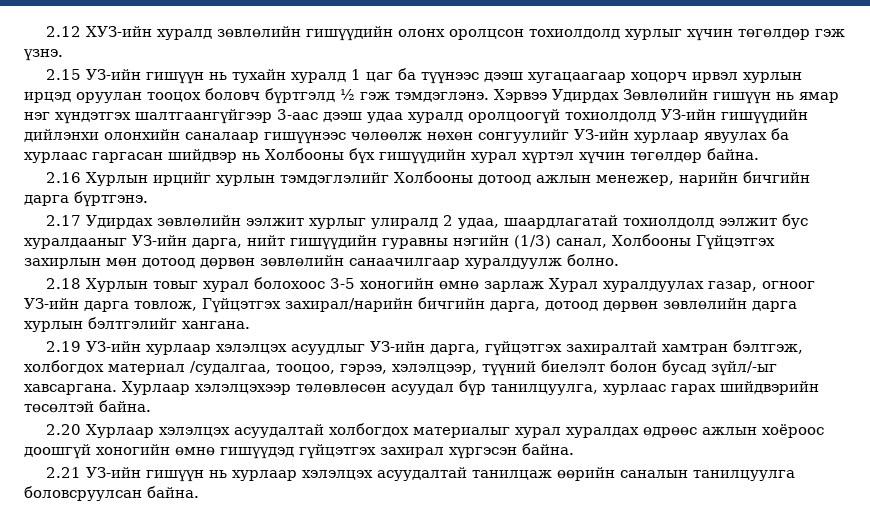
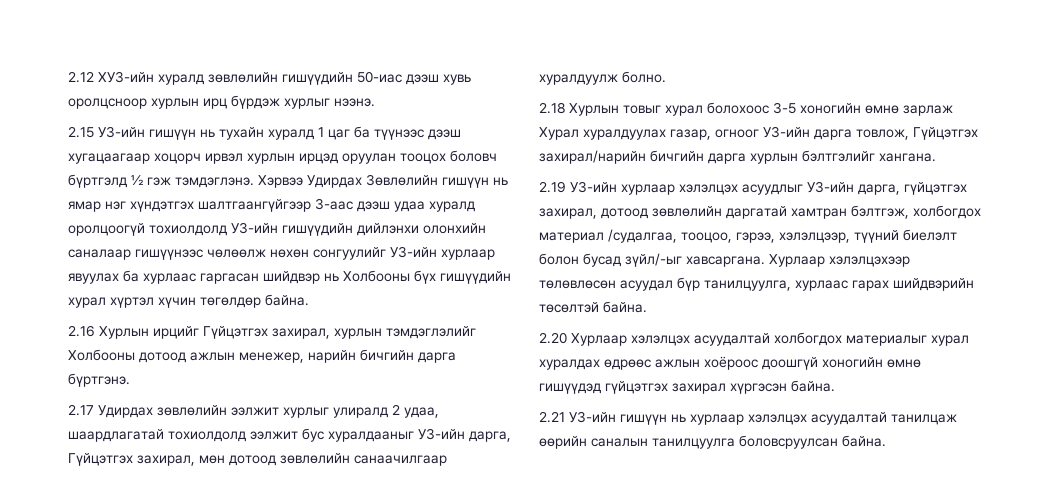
- 2.12 ХУЗ-ийн хуралд зөвлөлийн гишүүдийн олонх оролцсон тохиолдолд хурлыг хүчин төгөлдөр гэж үзнэ.
+ 2.12 ХУЗ-ийн хуралд зөвлөлийн гишүүдийн 50-иас дээш хувь оролцсноор хурлын ирц бүрдэж хурлыг нээнэ.
- 2.16 Хурлын ирцийг хурлын тэмдэглэлийг Холбооны дотоод ажлын менежер, нарийн бичгийн дарга бүртгэнэ.
+ 2.16 Хурлын ирцийг Гүйцэтгэх захирал, хурлын тэмдэглэлийг Холбооны дотоод ажлын менежер, нарийн бичгийн дарга бүртгэнэ.
- 2.17 Удирдах зөвлөлийн ээлжит хурлыг улиралд 2 удаа, шаардлагатай тохиолдолд ээлжит бус хуралдааныг УЗ-ийн дарга, нийт гишүүдийн гуравны нэгийн (1/3) санал, Холбооны Гүйцэтгэх захирлын мөн дотоод дөрвөн зөвлөлийн санаачилгаар хуралдуулж болно.
+ 2.17 Удирдах зөвлөлийн ээлжит хурлыг улиралд 2 удаа, шаардлагатай тохиолдолд ээлжит бус хуралдааныг УЗ-ийн дарга, Гүйцэтгэх захирал, мөн дотоод зөвлөлийн санаачилгаар хуралдуулж болно.
- 2.18 Хурлын товыг хурал болохоос 3-5 хоногийн өмнө зарлаж Хурал хуралдуулах газар, огноог УЗ-ийн дарга товлож, Гүйцэтгэх захирал/нарийн бичгийн дарга, дотоод дөрвөн зөвлөлийн дарга хурлын бэлтгэлийг хангана.
+ 2.18 Хурлын товыг хурал болохоос 3-5 хоногийн өмнө зарлаж Хурал хуралдуулах газар, огноог УЗ-ийн дарга товлож, Гүйцэтгэх захирал/нарийн бичгийн дарга хурлын бэлтгэлийг хангана.
- 2.19 УЗ-ийн хурлаар хэлэлцэх асуудлыг УЗ-ийн дарга, гүйцэтгэх захиралтай хамтран бэлтгэж, холбогдох материал /судалгаа, тооцоо, гэрээ, хэлэлцээр, түүний биелэлт болон бусад зүйл/-ыг хавсаргана.
+ 2.19 УЗ-ийн хурлаар хэлэлцэх асуудлыг УЗ-ийн дарга, гүйцэтгэх захирал, дотоод зөвлөлийн даргатай хамтран бэлтгэж, холбогдох материал /судалгаа, тооцоо, гэрээ, хэлэлцээр, түүний биелэлт болон бусад зүйл/-ыг хавсаргана.

